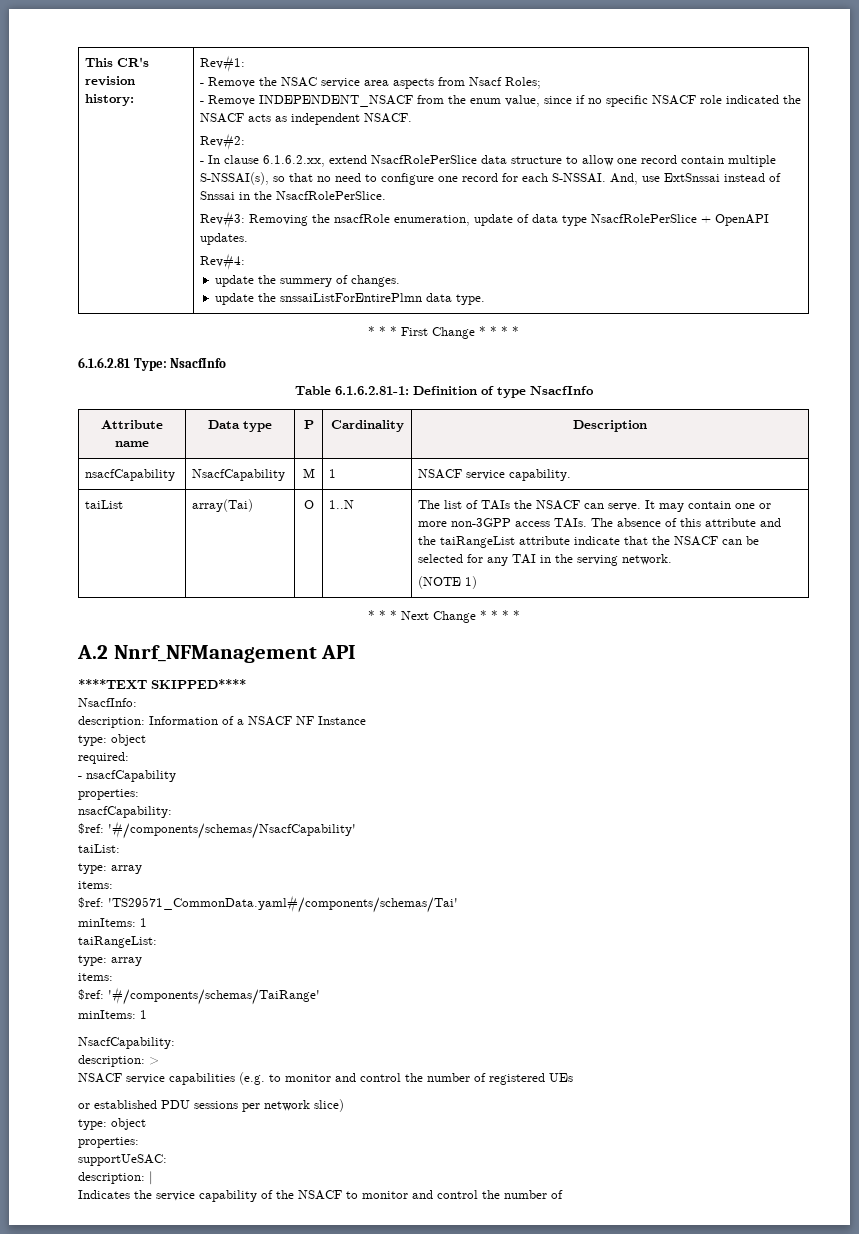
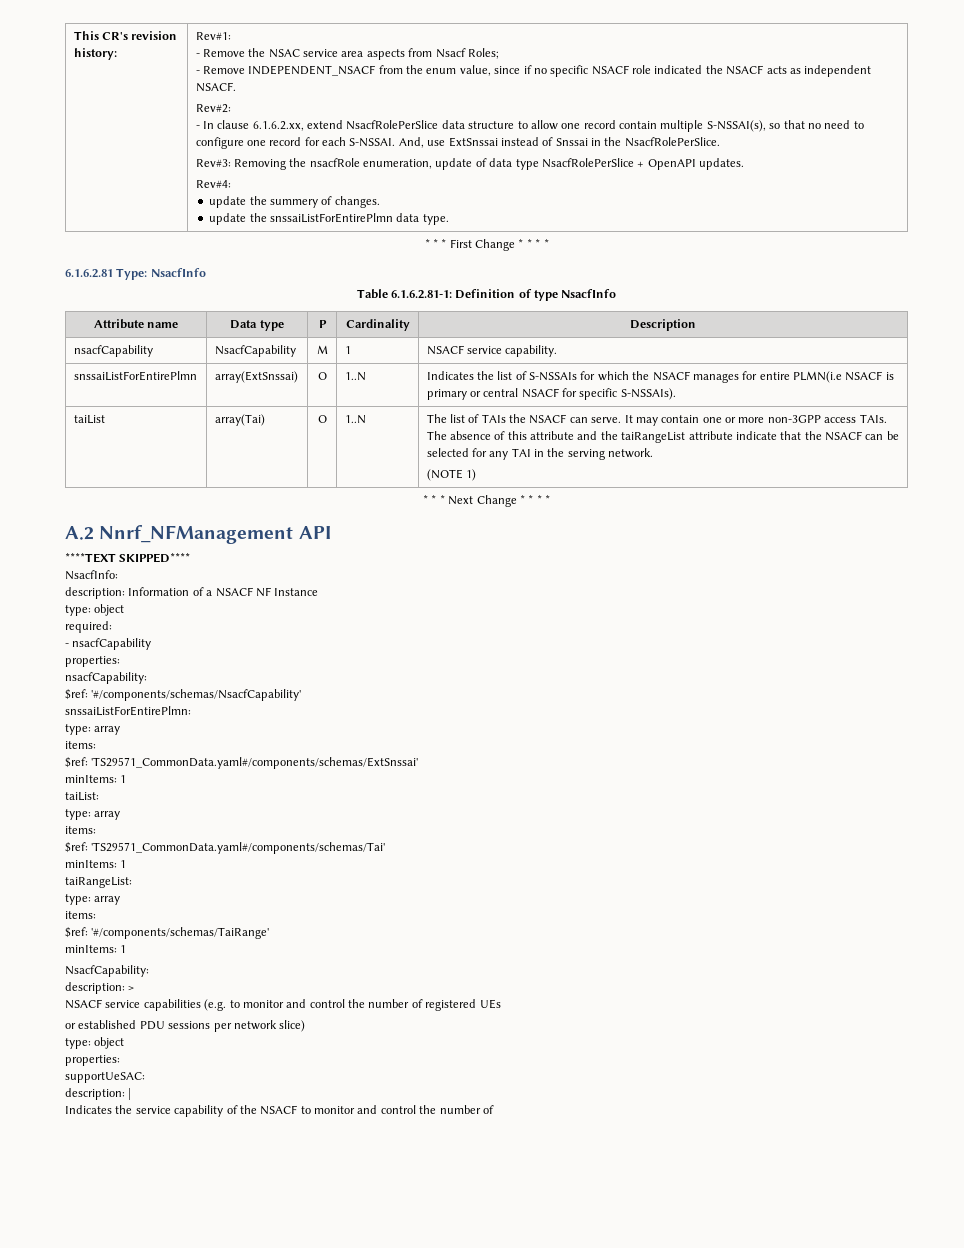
+ snssaiListForEntirePlmn | array(ExtSnssai) | O | 1..N | Indicates the list of S-NSSAIs for which the NSACF manages for entire PLMN(i.e NSACF is primary or central NSACF for specific S-NSSAIs).
+ snssaiListForEntirePlmn:
+ type: array
+ items:
+ $ref: 'TS29571_CommonData.yaml#/components/schemas/ExtSnssai'
+ minItems: 1

